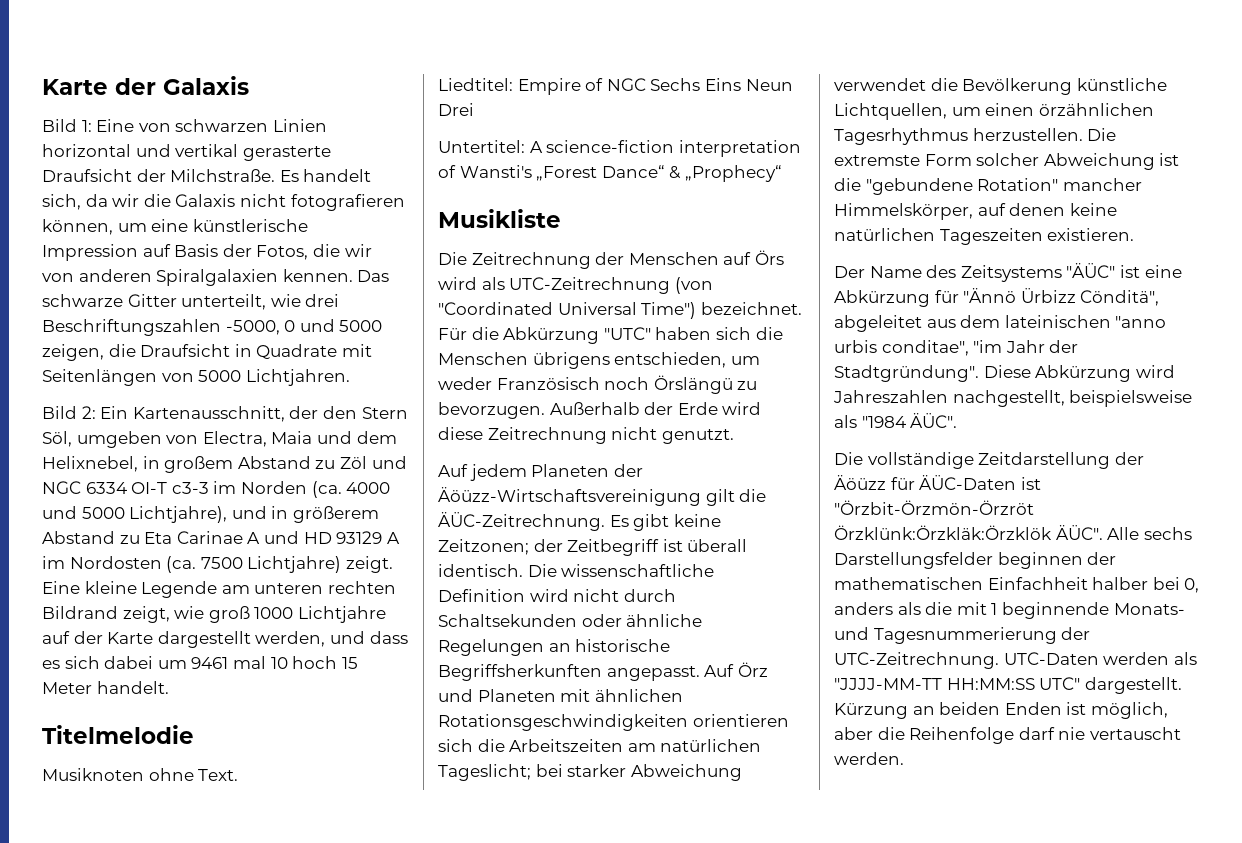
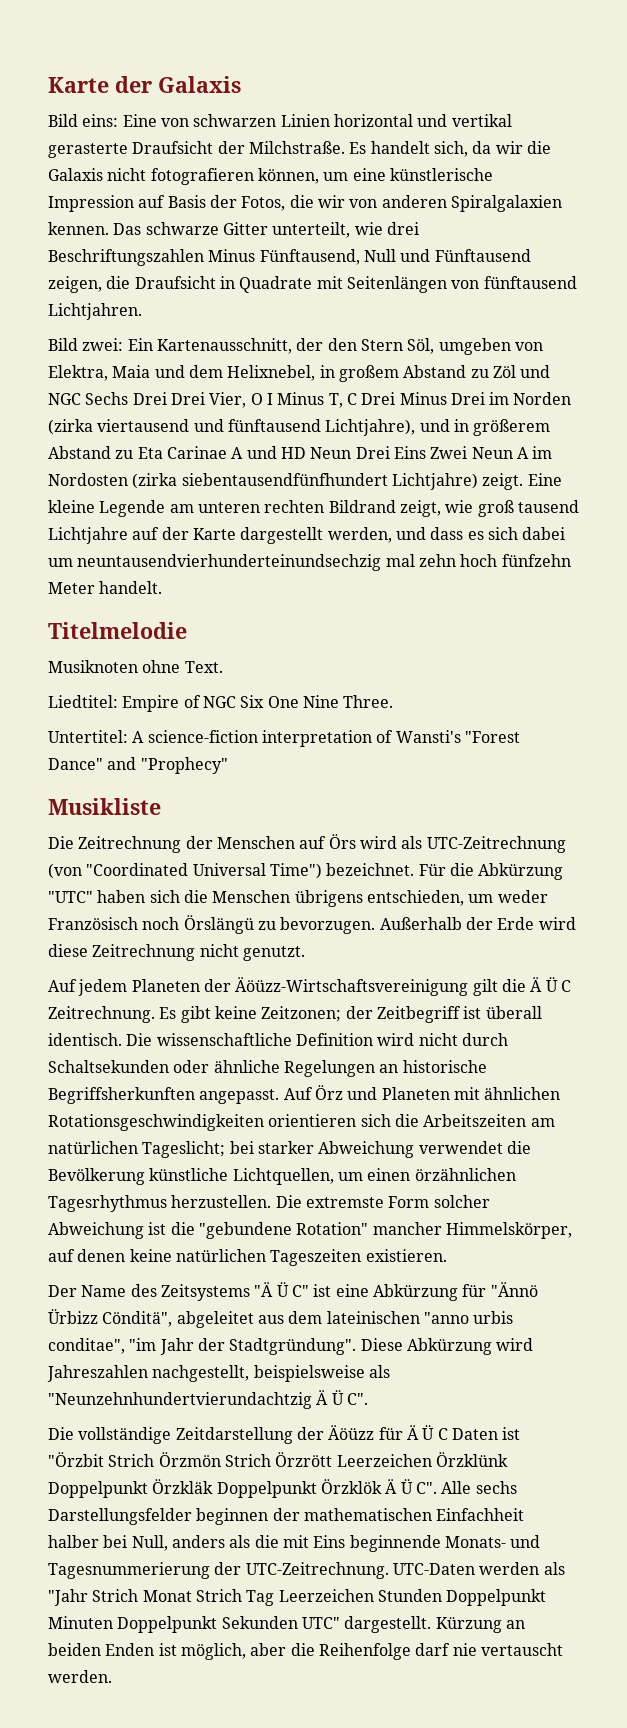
- Bild 1: Eine von schwarzen Linien horizontal und vertikal gerasterte Draufsicht der Milchstraße.
+ Bild eins: Eine von schwarzen Linien horizontal und vertikal gerasterte Draufsicht der Milchstraße.
- Das schwarze Gitter unterteilt, wie drei Beschriftungszahlen -5000, 0 und 5000 zeigen, die Draufsicht in Quadrate mit Seitenlängen von 5000 Lichtjahren.
+ Das schwarze Gitter unterteilt, wie drei Beschriftungszahlen Minus Fünftausend, Null und Fünftausend zeigen, die Draufsicht in Quadrate mit Seitenlängen von fünftausend Lichtjahren.
- Bild 2: Ein Kartenausschnitt, der den Stern Söl, umgeben von Electra, Maia und dem Helixnebel, in großem Abstand zu Zöl und NGC 6334 OI-T c3-3 im Norden (ca. 4000 und 5000 Lichtjahre), und in größerem Abstand zu Eta Carinae A und HD 93129 A im Nordosten (ca. 7500 Lichtjahre) zeigt.
+ Bild zwei: Ein Kartenausschnitt, der den Stern Söl, umgeben von Elektra, Maia und dem Helixnebel, in großem Abstand zu Zöl und NGC Sechs Drei Drei Vier, O I Minus T, C Drei Minus Drei im Norden (zirka viertausend und fünftausend Lichtjahre), und in größerem Abstand zu Eta Carinae A und HD Neun Drei Eins Zwei Neun A im Nordosten (zirka siebentausendfünfhundert Lichtjahre) zeigt.
- Eine kleine Legende am unteren rechten Bildrand zeigt, wie groß 1000 Lichtjahre auf der Karte dargestellt werden, und dass es sich dabei um 9461 mal 10 hoch 15 Meter handelt.
+ Eine kleine Legende am unteren rechten Bildrand zeigt, wie groß tausend Lichtjahre auf der Karte dargestellt werden, und dass es sich dabei um neuntausendvierhunderteinundsechzig mal zehn hoch fünfzehn Meter handelt.
- Liedtitel: Empire of NGC Sechs Eins Neun Drei
+ Liedtitel: Empire of NGC Six One Nine Three.
- Untertitel: A science-fiction interpretation of Wansti's „Forest Dance“ & „Prophecy“
+ Untertitel: A science-fiction interpretation of Wansti's "Forest Dance" and "Prophecy"
- Auf jedem Planeten der Äöüzz-Wirtschaftsvereinigung gilt die ÄÜC-Zeitrechnung.
+ Auf jedem Planeten der Äöüzz-Wirtschaftsvereinigung gilt die Ä Ü C Zeitrechnung.
- Der Name des Zeitsystems "ÄÜC" ist eine Abkürzung für "Ännö Ürbizz Cönditä", abgeleitet aus dem lateinischen "anno urbis conditae", "im Jahr der Stadtgründung".
+ Der Name des Zeitsystems "Ä Ü C" ist eine Abkürzung für "Ännö Ürbizz Cönditä", abgeleitet aus dem lateinischen "anno urbis conditae", "im Jahr der Stadtgründung".
- Diese Abkürzung wird Jahreszahlen nachgestellt, beispielsweise als "1984 ÄÜC".
+ Diese Abkürzung wird Jahreszahlen nachgestellt, beispielsweise als "Neunzehnhundertvierundachtzig Ä Ü C".
- Die vollständige Zeitdarstellung der Äöüzz für ÄÜC-Daten ist "Örzbit-Örzmön-Örzröt Örzklünk:Örzkläk:Örzklök ÄÜC". Alle sechs Darstellungsfelder beginnen der mathematischen Einfachheit halber bei 0, anders als die mit 1 beginnende Monats- und Tagesnummerierung der UTC-Zeitrechnung.
+ Die vollständige Zeitdarstellung der Äöüzz für Ä Ü C Daten ist "Örzbit Strich Örzmön Strich Örzrött Leerzeichen Örzklünk Doppelpunkt Örzkläk Doppelpunkt Örzklök Ä Ü C". Alle sechs Darstellungsfelder beginnen der mathematischen Einfachheit halber bei Null, anders als die mit Eins beginnende Monats- und Tagesnummerierung der UTC-Zeitrechnung.
- UTC-Daten werden als "JJJJ-MM-TT HH:MM:SS UTC" dargestellt.
+ UTC-Daten werden als "Jahr Strich Monat Strich Tag Leerzeichen Stunden Doppelpunkt Minuten Doppelpunkt Sekunden UTC" dargestellt.

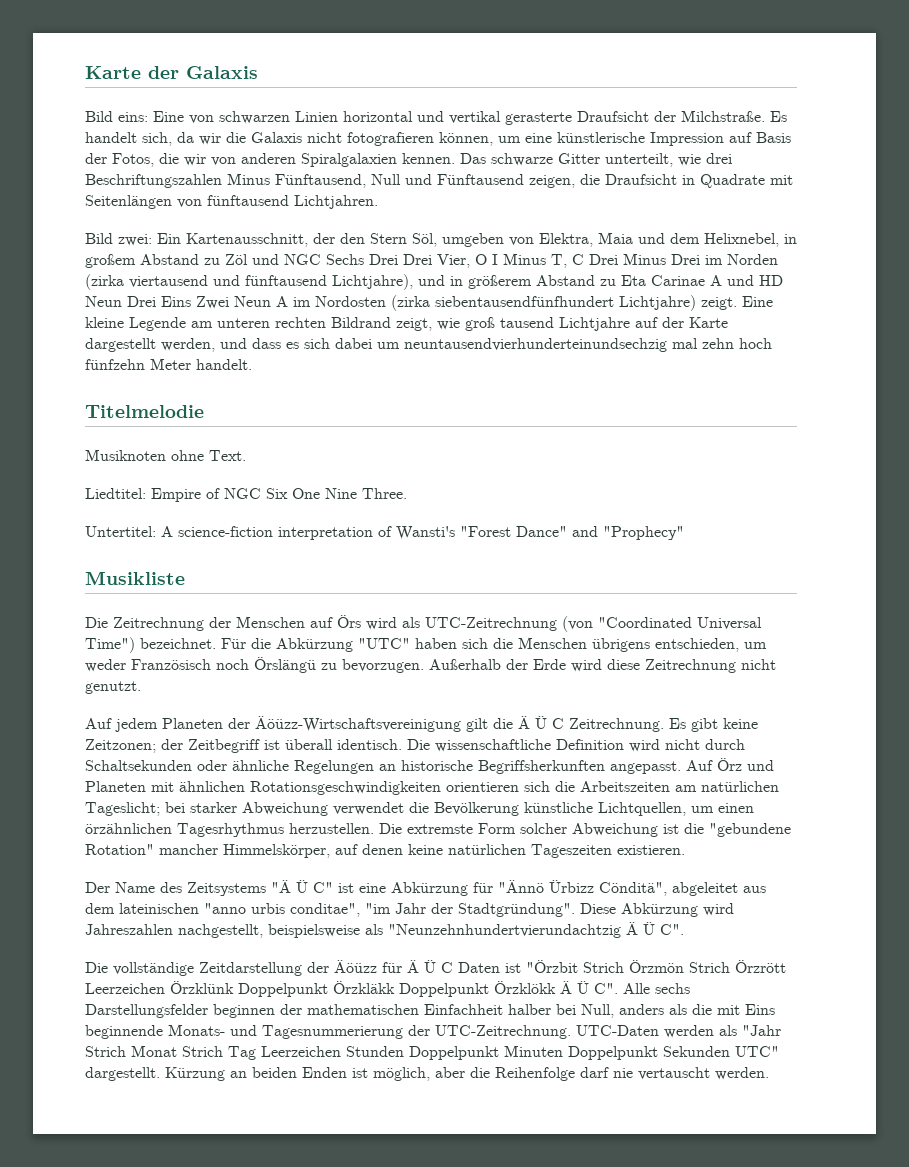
- Die vollständige Zeitdarstellung der Äöüzz für Ä Ü C Daten ist "Örzbit Strich Örzmön Strich Örzrött Leerzeichen Örzklünk Doppelpunkt Örzkläk Doppelpunkt Örzklök Ä Ü C". Alle sechs Darstellungsfelder beginnen der mathematischen Einfachheit halber bei Null, anders als die mit Eins beginnende Monats- und Tagesnummerierung der UTC-Zeitrechnung.
+ Die vollständige Zeitdarstellung der Äöüzz für Ä Ü C Daten ist "Örzbit Strich Örzmön Strich Örzrött Leerzeichen Örzklünk Doppelpunkt Örzkläkk Doppelpunkt Örzklökk Ä Ü C". Alle sechs Darstellungsfelder beginnen der mathematischen Einfachheit halber bei Null, anders als die mit Eins beginnende Monats- und Tagesnummerierung der UTC-Zeitrechnung.

